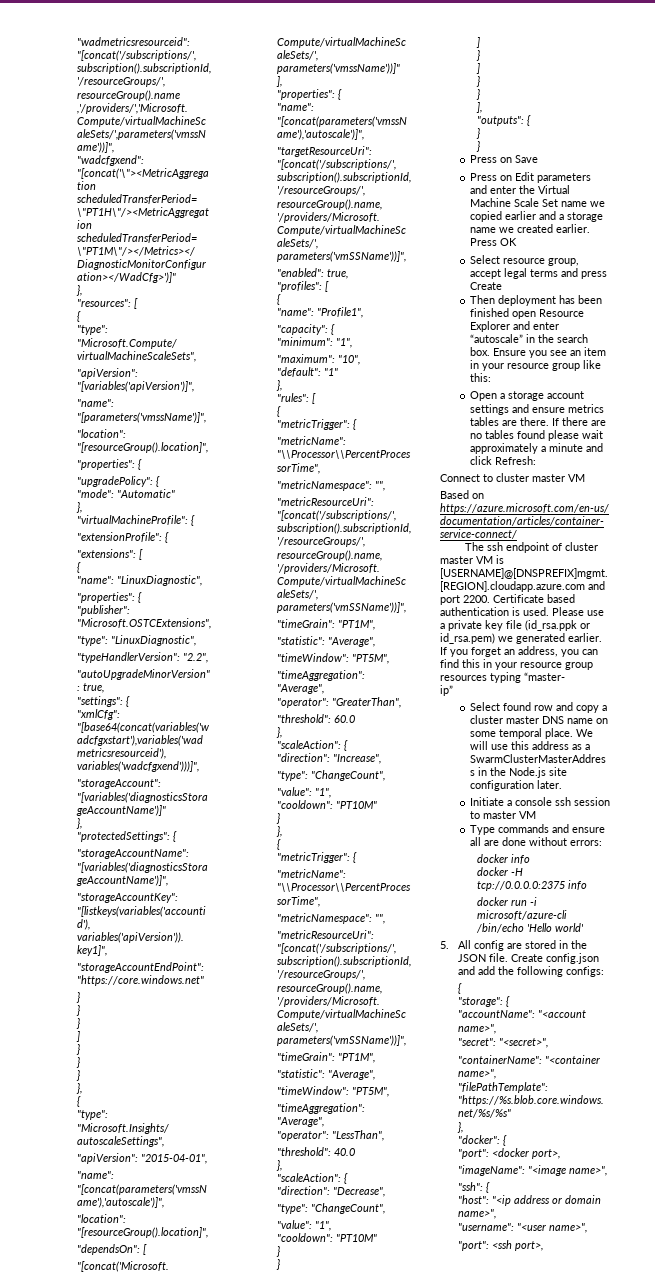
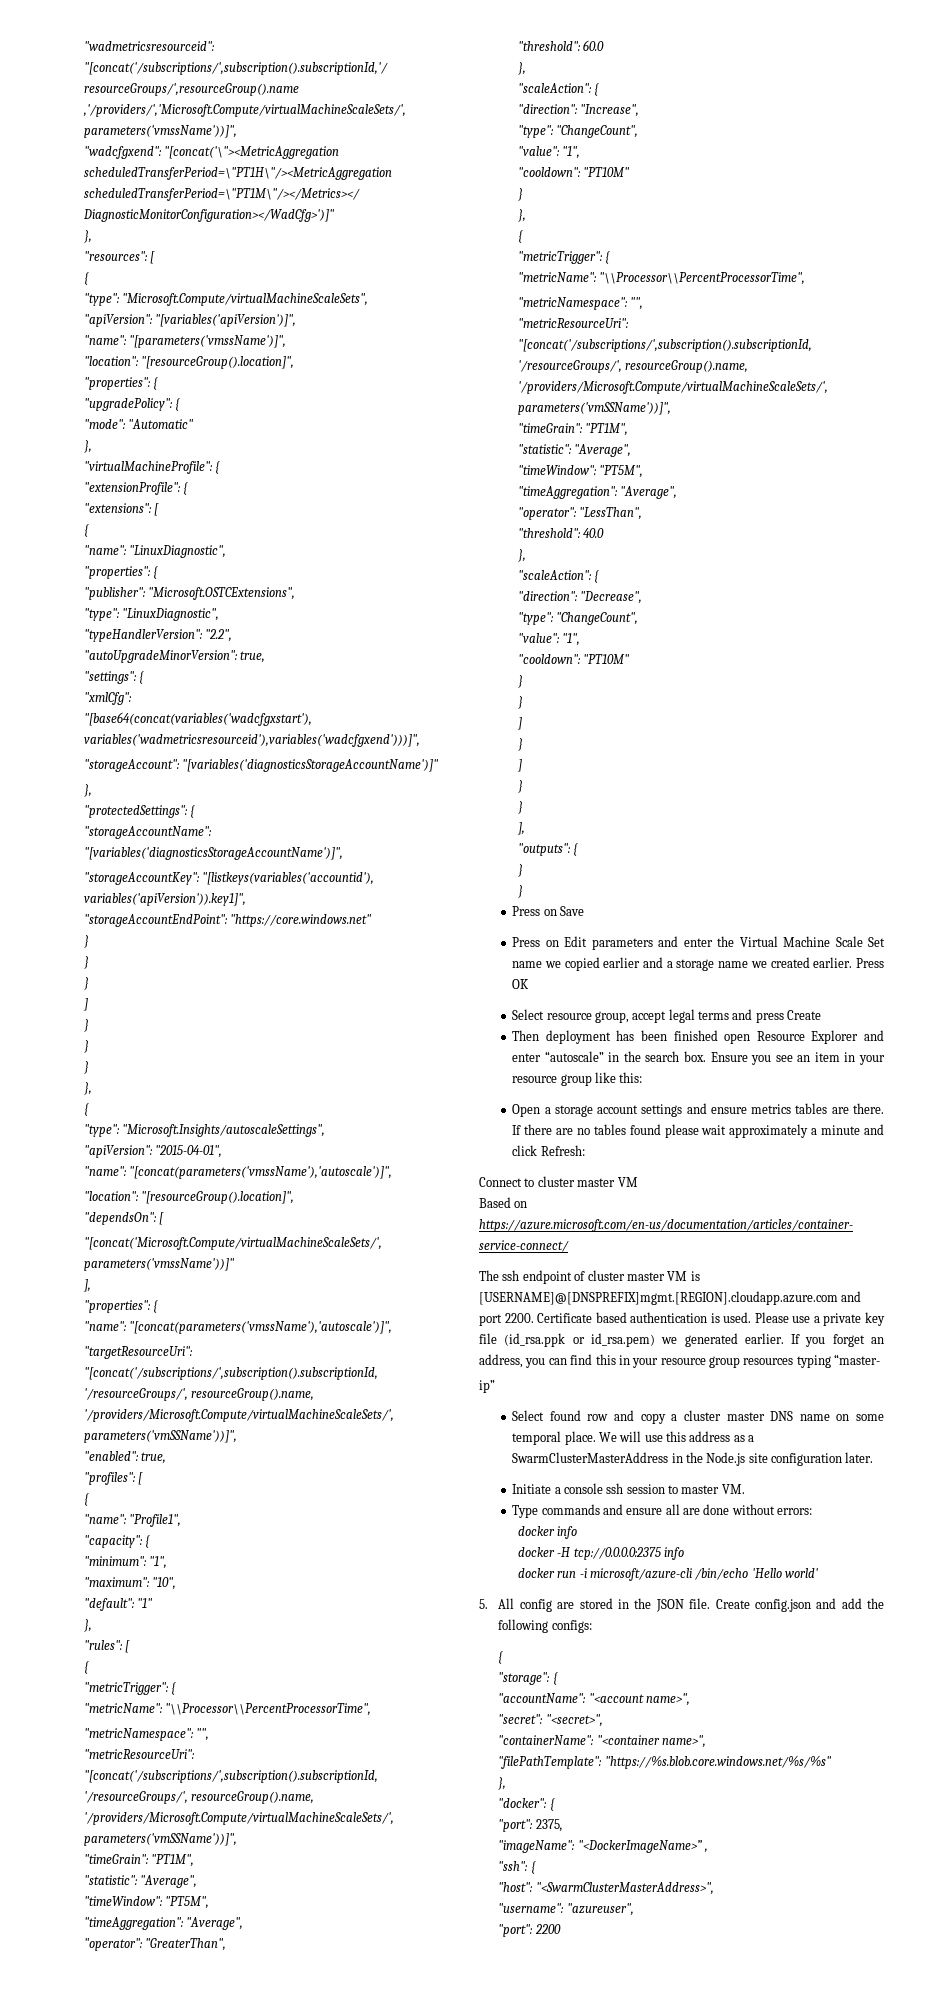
- Initiate a console ssh session to master VM
+ Initiate a console ssh session to master VM.
- "port": <docker port>,
+ "port": 2375,
- "imageName": "<image name>",
+ "imageName": "<DockerImageName>” ,
- "host": "<ip address or domain name>",
+ "host": "<SwarmClusterMasterAddress>",
- "username": "<user name>",
- "port": <ssh port>,
+ "username": "azureuser",
+ "port": 2200

